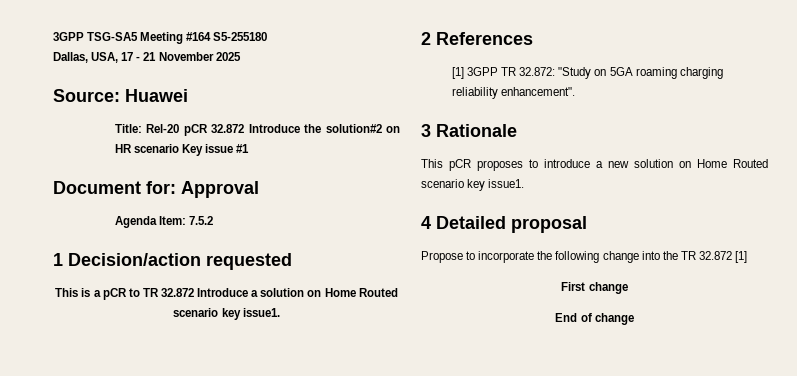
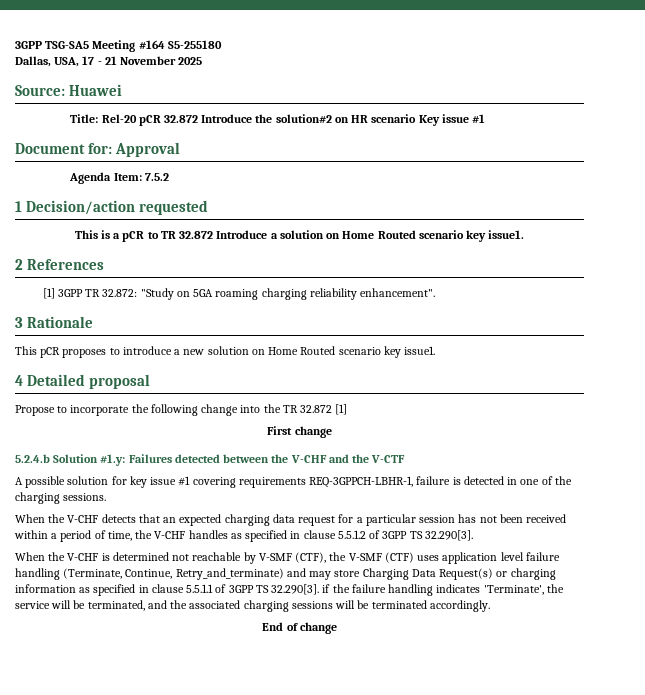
+ 5.2.4.b Solution #1.y: Failures detected between the V-CHF and the V-CTF
+ A possible solution for key issue #1 covering requirements REQ-3GPPCH-LBHR-1, failure is detected in one of the charging sessions.
+ When the V-CHF detects that an expected charging data request for a particular session has not been received within a period of time, the V-CHF handles as specified in clause 5.5.1.2 of 3GPP TS 32.290[3].
+ When the V-CHF is determined not reachable by V-SMF (CTF), the V-SMF (CTF) uses application level failure handling (Terminate, Continue, Retry_and_terminate) and may store Charging Data Request(s) or charging information as specified in clause 5.5.1.1 of 3GPP TS 32.290[3]. if the failure handling indicates 'Terminate', the service will be terminated, and the associated charging sessions will be terminated accordingly.

